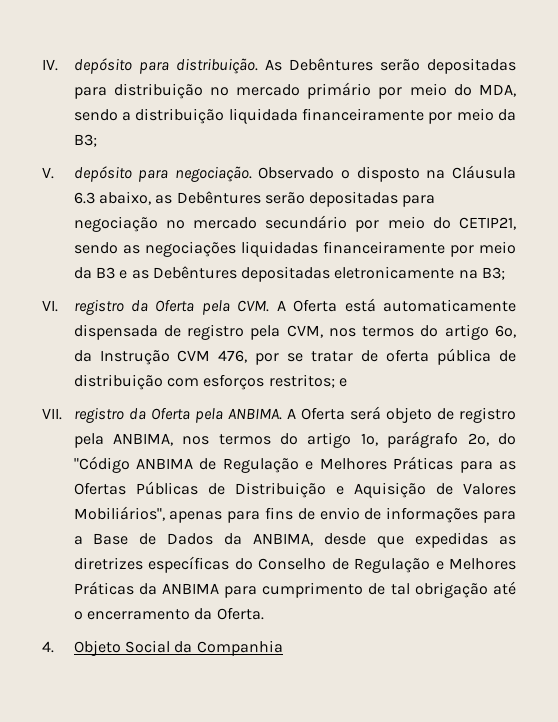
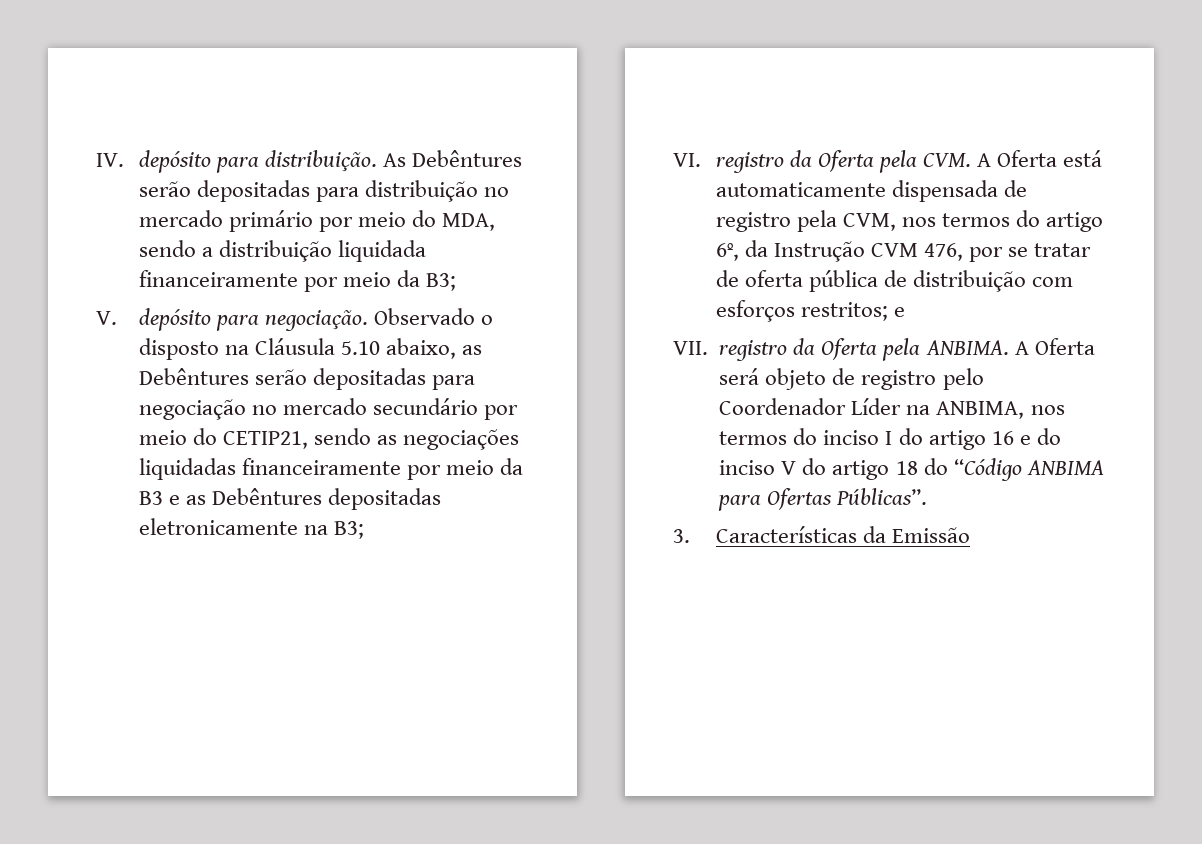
- Observado o disposto na Cláusula 6.3 abaixo, as Debêntures serão depositadas para negociação no mercado secundário por meio do CETIP21, sendo as negociações liquidadas financeiramente por meio da B3 e as Debêntures depositadas eletronicamente na B3;
+ Observado o disposto na Cláusula 5.10 abaixo, as Debêntures serão depositadas para negociação no mercado secundário por meio do CETIP21, sendo as negociações liquidadas financeiramente por meio da B3 e as Debêntures depositadas eletronicamente na B3;
- A Oferta será objeto de registro pela ANBIMA, nos termos do artigo 1º, parágrafo 2º, do "Código ANBIMA de Regulação e Melhores Práticas para as Ofertas Públicas de Distribuição e Aquisição de Valores Mobiliários", apenas para fins de envio de informações para a Base de Dados da ANBIMA, desde que expedidas as diretrizes específicas do Conselho de Regulação e Melhores Práticas da ANBIMA para cumprimento de tal obrigação até o encerramento da Oferta.
- 4. Objeto Social da Companhia
+ A Oferta será objeto de registro pelo Coordenador Líder na ANBIMA, nos termos do inciso I do artigo 16 e do inciso V do artigo 18 do “Código ANBIMA para Ofertas Públicas”.
+ 3. Características da Emissão

